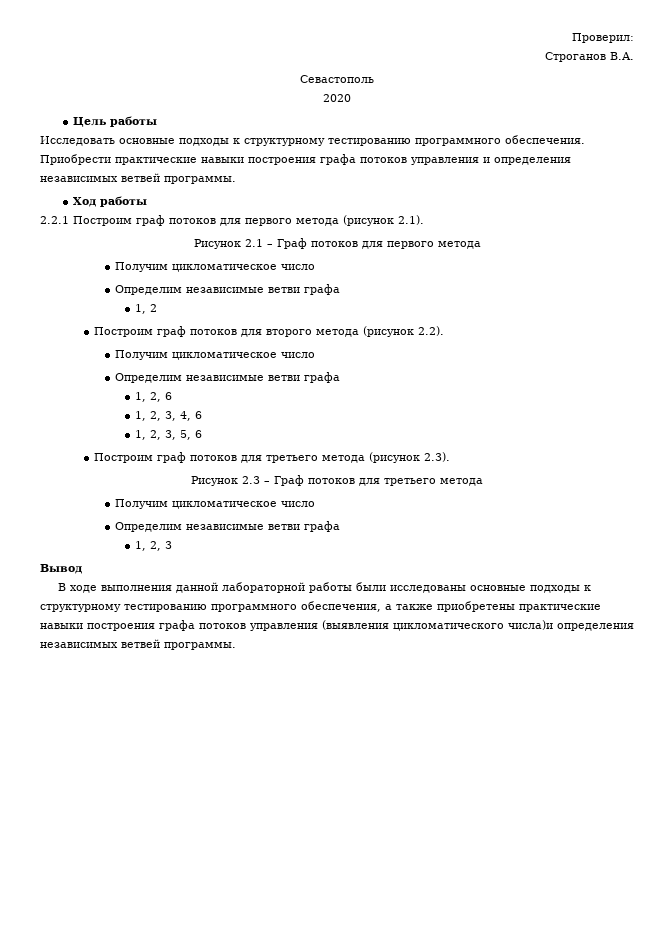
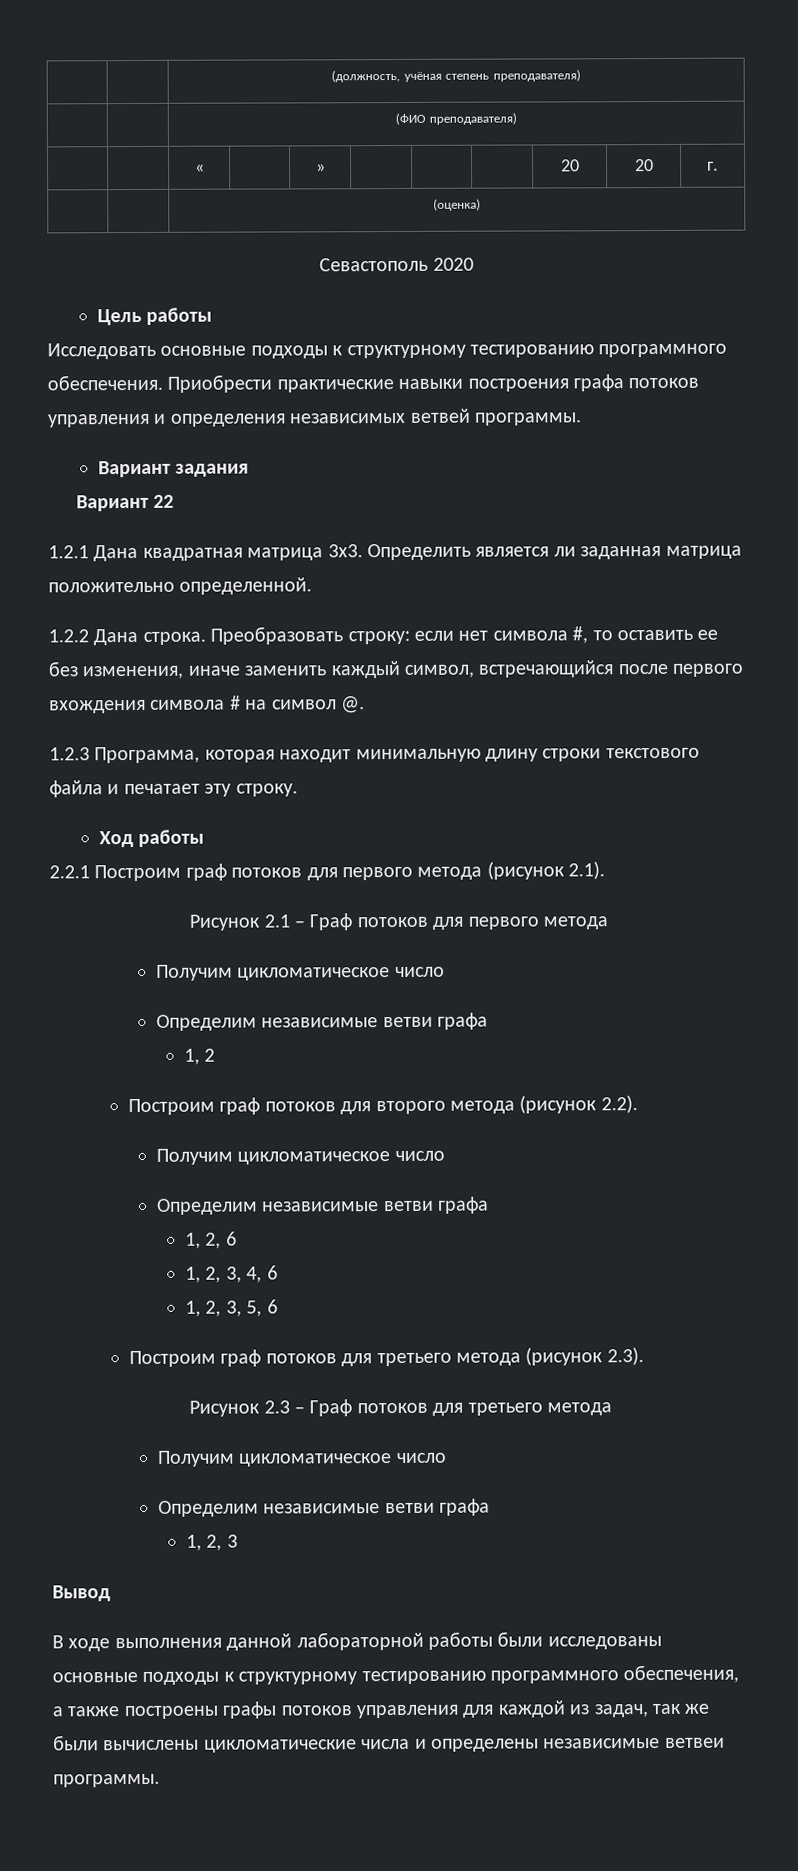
- Проверил:
- Строганов В.А.
+ | | (должность, учёная степень преподавателя)
+ | | (ФИО преподавателя)
+ | | « | | » | | | | 20 | 20 | г.
+ | | (оценка)
- Севастополь
- 2020
+ Севастополь 2020
+ Вариант задания
+ Вариант 22
+ 1.2.1 Дана квадратная матрица 3х3. Определить является ли заданная матрица положительно определенной.
+ 1.2.2 Дана строка. Преобразовать строку: если нет символа #, то оставить ее без изменения, иначе заменить каждый символ, встречающийся после первого вхождения символа # на символ @.
+ 1.2.3 Программа, которая находит минимальную длину строки текстового файла и печатает эту строку.
- В ходе выполнения данной лабораторной работы были исследованы основные подходы к структурному тестированию программного обеспечения, а также приобретены практические навыки построения графа потоков управления (выявления цикломатического числа)и определения независимых ветвей программы.
+ В ходе выполнения данной лабораторной работы были исследованы основные подходы к структурному тестированию программного обеспечения, а также построены графы потоков управления для каждой из задач, так же были вычислены цикломатические числа и определены независимые ветвеи программы.

